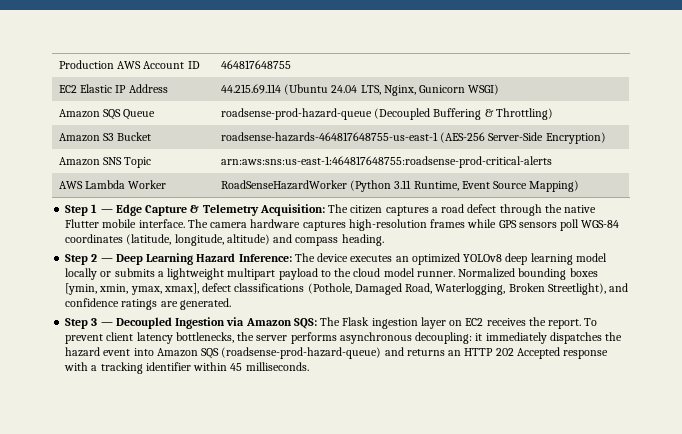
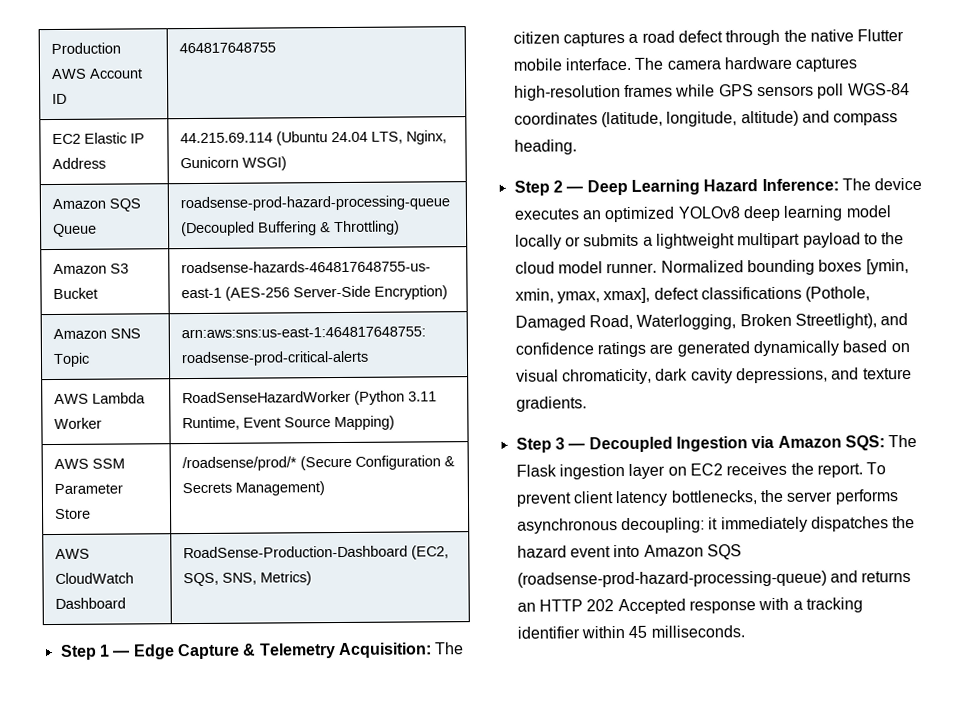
- Amazon SQS Queue | roadsense-prod-hazard-queue (Decoupled Buffering & Throttling)
+ Amazon SQS Queue | roadsense-prod-hazard-processing-queue (Decoupled Buffering & Throttling)
+ AWS SSM Parameter Store | /roadsense/prod/* (Secure Configuration & Secrets Management)
+ AWS CloudWatch Dashboard | RoadSense-Production-Dashboard (EC2, SQS, SNS, Metrics)
- Normalized bounding boxes [ymin, xmin, ymax, xmax], defect classifications (Pothole, Damaged Road, Waterlogging, Broken Streetlight), and confidence ratings are generated.
+ Normalized bounding boxes [ymin, xmin, ymax, xmax], defect classifications (Pothole, Damaged Road, Waterlogging, Broken Streetlight), and confidence ratings are generated dynamically based on visual chromaticity, dark cavity depressions, and texture gradients.
- To prevent client latency bottlenecks, the server performs asynchronous decoupling: it immediately dispatches the hazard event into Amazon SQS (roadsense-prod-hazard-queue) and returns an HTTP 202 Accepted response with a tracking identifier within 45 milliseconds.
+ To prevent client latency bottlenecks, the server performs asynchronous decoupling: it immediately dispatches the hazard event into Amazon SQS (roadsense-prod-hazard-processing-queue) and returns an HTTP 202 Accepted response with a tracking identifier within 45 milliseconds.

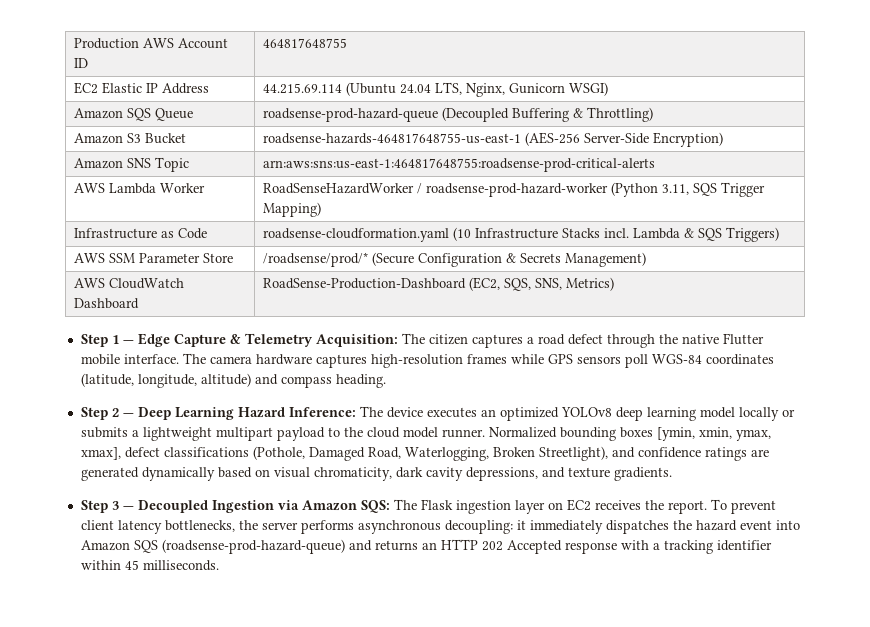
- Amazon SQS Queue | roadsense-prod-hazard-processing-queue (Decoupled Buffering & Throttling)
+ Amazon SQS Queue | roadsense-prod-hazard-queue (Decoupled Buffering & Throttling)
- AWS Lambda Worker | RoadSenseHazardWorker (Python 3.11 Runtime, Event Source Mapping)
+ AWS Lambda Worker | RoadSenseHazardWorker / roadsense-prod-hazard-worker (Python 3.11, SQS Trigger Mapping)
+ Infrastructure as Code | roadsense-cloudformation.yaml (10 Infrastructure Stacks incl. Lambda & SQS Triggers)
- To prevent client latency bottlenecks, the server performs asynchronous decoupling: it immediately dispatches the hazard event into Amazon SQS (roadsense-prod-hazard-processing-queue) and returns an HTTP 202 Accepted response with a tracking identifier within 45 milliseconds.
+ To prevent client latency bottlenecks, the server performs asynchronous decoupling: it immediately dispatches the hazard event into Amazon SQS (roadsense-prod-hazard-queue) and returns an HTTP 202 Accepted response with a tracking identifier within 45 milliseconds.

